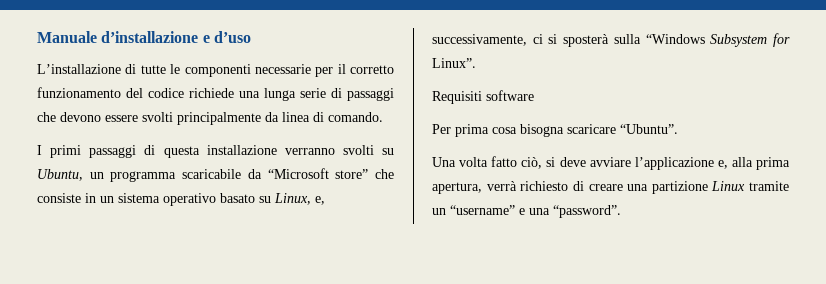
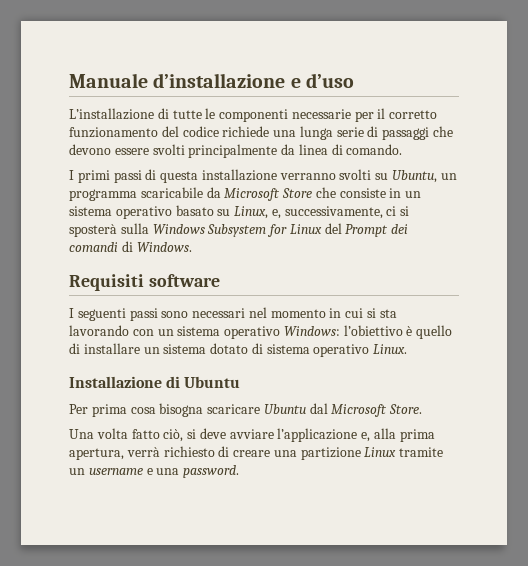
- I primi passaggi di questa installazione verranno svolti su Ubuntu, un programma scaricabile da “Microsoft store” che consiste in un sistema operativo basato su Linux, e, successivamente, ci si sposterà sulla “Windows Subsystem for Linux”.
+ I primi passi di questa installazione verranno svolti su Ubuntu, un programma scaricabile da Microsoft Store che consiste in un sistema operativo basato su Linux, e, successivamente, ci si sposterà sulla Windows Subsystem for Linux del Prompt dei comandi di Windows.
  Requisiti software
+ I seguenti passi sono necessari nel momento in cui si sta lavorando con un sistema operativo Windows: l’obiettivo è quello di installare un sistema dotato di sistema operativo Linux.
+ Installazione di Ubuntu
- Per prima cosa bisogna scaricare “Ubuntu”.
+ Per prima cosa bisogna scaricare Ubuntu dal Microsoft Store.
- Una volta fatto ciò, si deve avviare l’applicazione e, alla prima apertura, verrà richiesto di creare una partizione Linux tramite un “username” e una “password”.
+ Una volta fatto ciò, si deve avviare l’applicazione e, alla prima apertura, verrà richiesto di creare una partizione Linux tramite un username e una password.

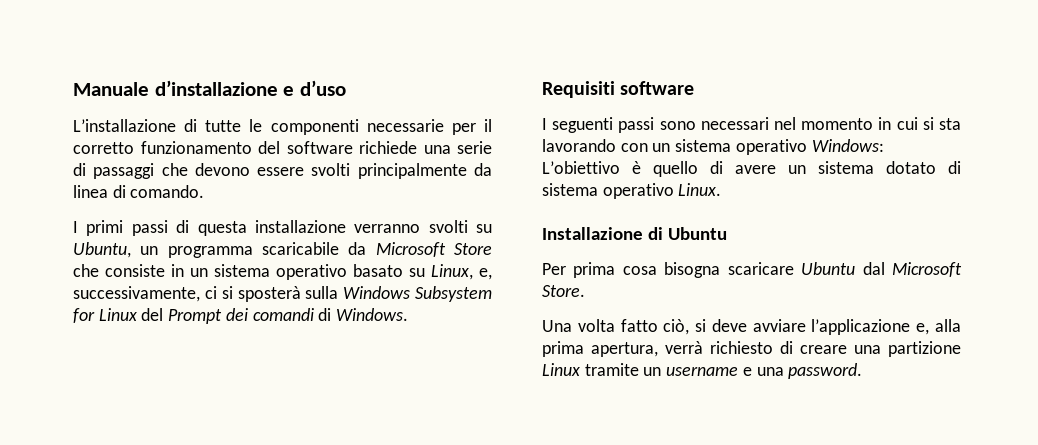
- L’installazione di tutte le componenti necessarie per il corretto funzionamento del codice richiede una lunga serie di passaggi che devono essere svolti principalmente da linea di comando.
+ L’installazione di tutte le componenti necessarie per il corretto funzionamento del software richiede una serie di passaggi che devono essere svolti principalmente da linea di comando.
- I seguenti passi sono necessari nel momento in cui si sta lavorando con un sistema operativo Windows: l’obiettivo è quello di installare un sistema dotato di sistema operativo Linux.
+ I seguenti passi sono necessari nel momento in cui si sta lavorando con un sistema operativo Windows: L’obiettivo è quello di avere un sistema dotato di sistema operativo Linux.

